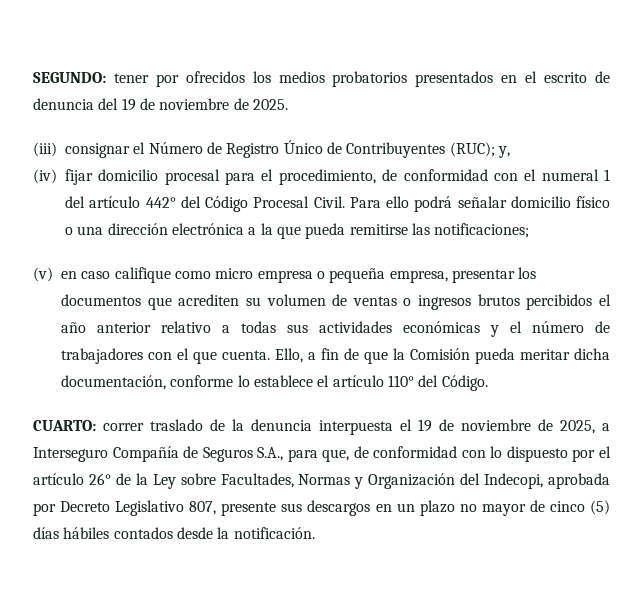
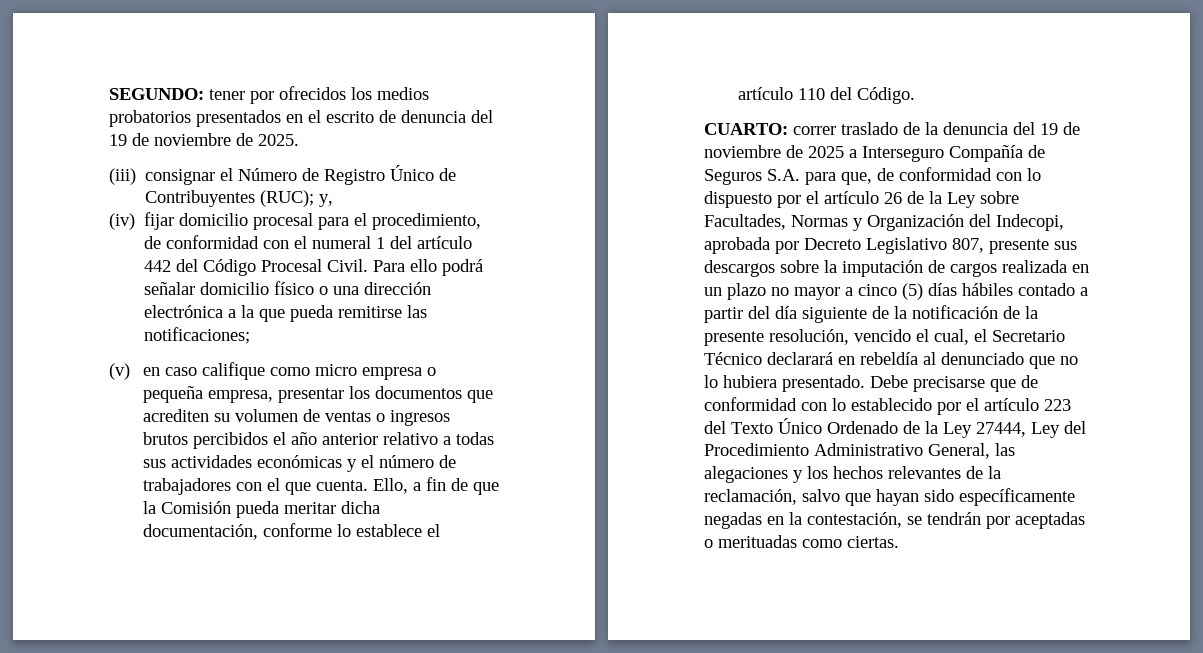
- (iv) fijar domicilio procesal para el procedimiento, de conformidad con el numeral 1 del artículo 442° del Código Procesal Civil.
+ (iv) fijar domicilio procesal para el procedimiento, de conformidad con el numeral 1 del artículo 442 del Código Procesal Civil.
- Ello, a fin de que la Comisión pueda meritar dicha documentación, conforme lo establece el artículo 110° del Código.
+ Ello, a fin de que la Comisión pueda meritar dicha documentación, conforme lo establece el artículo 110 del Código.
- CUARTO: correr traslado de la denuncia interpuesta el 19 de noviembre de 2025, a Interseguro Compañía de Seguros S.A., para que, de conformidad con lo dispuesto por el artículo 26° de la Ley sobre Facultades, Normas y Organización del Indecopi, aprobada por Decreto Legislativo 807, presente sus descargos en un plazo no mayor de cinco (5) días hábiles contados desde la notificación.
+ CUARTO: correr traslado de la denuncia del 19 de noviembre de 2025 a Interseguro Compañía de Seguros S.A. para que, de conformidad con lo dispuesto por el artículo 26 de la Ley sobre Facultades, Normas y Organización del Indecopi, aprobada por Decreto Legislativo 807, presente sus descargos sobre la imputación de cargos realizada en un plazo no mayor a cinco (5) días hábiles contado a partir del día siguiente de la notificación de la presente resolución, vencido el cual, el Secretario Técnico declarará en rebeldía al denunciado que no lo hubiera presentado. Debe precisarse que de conformidad con lo establecido por el artículo 223 del Texto Único Ordenado de la Ley 27444, Ley del Procedimiento Administrativo General, las alegaciones y los hechos relevantes de la reclamación, salvo que hayan sido específicamente negadas en la contestación, se tendrán por aceptadas o merituadas como ciertas.

